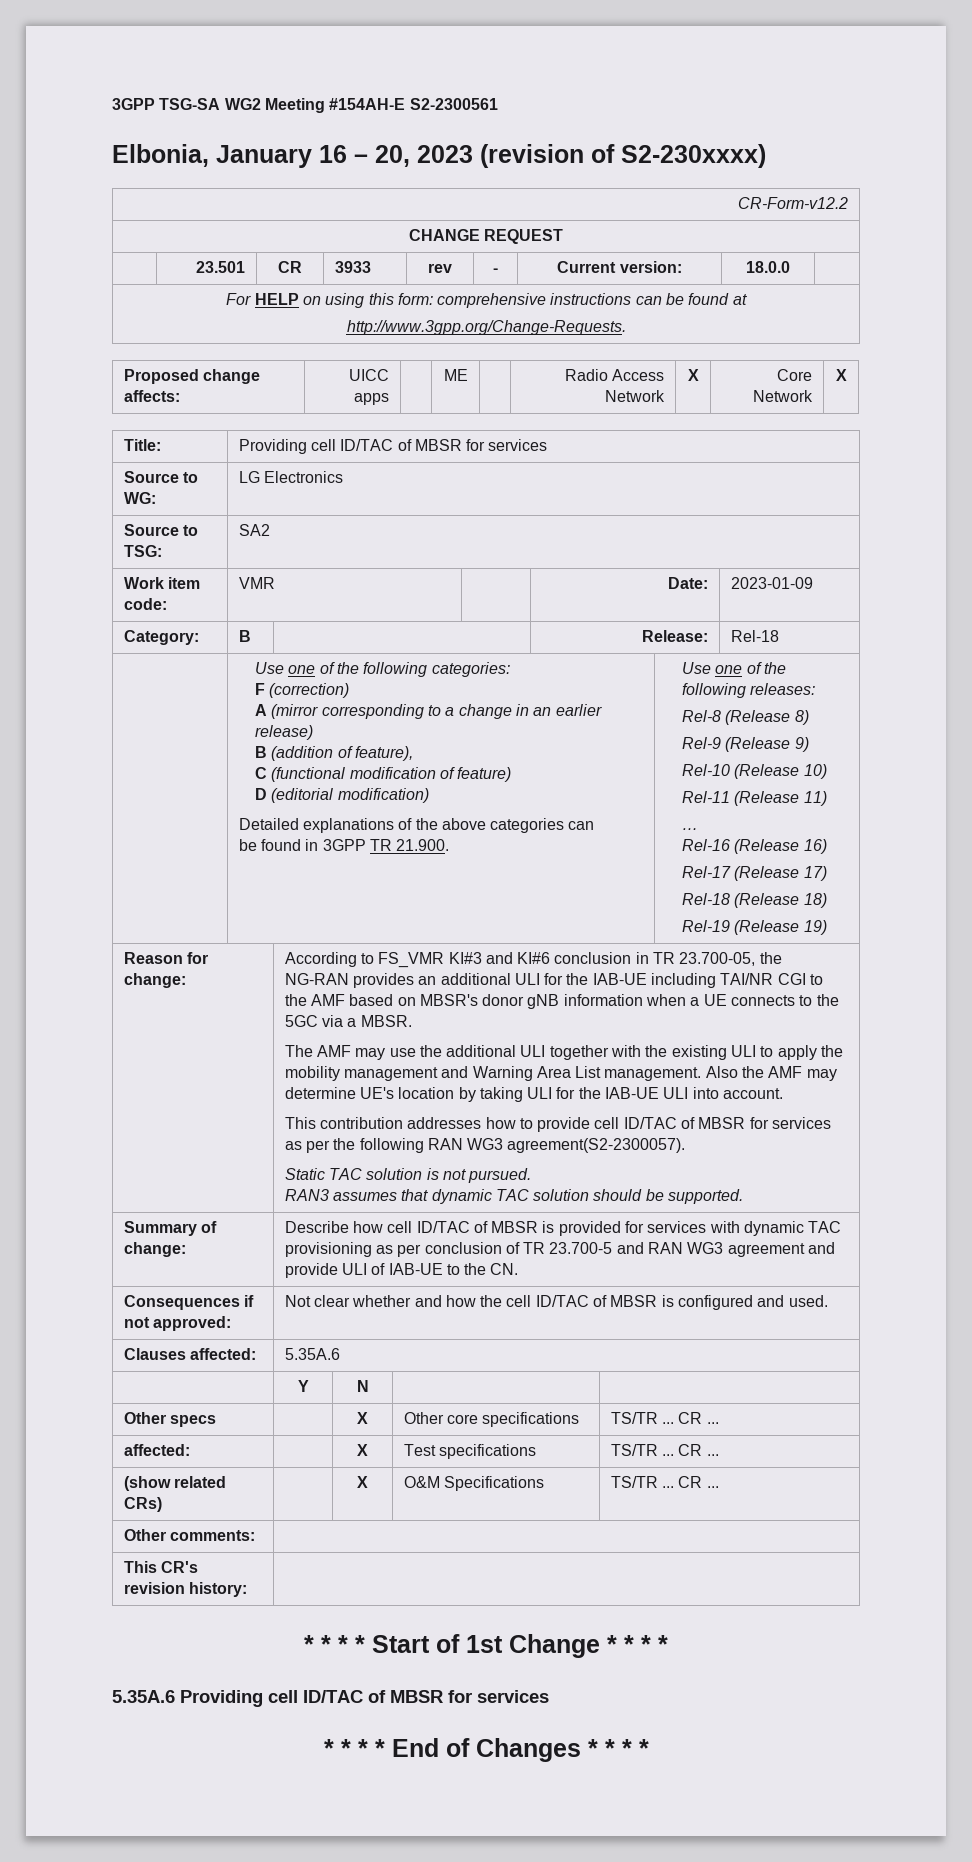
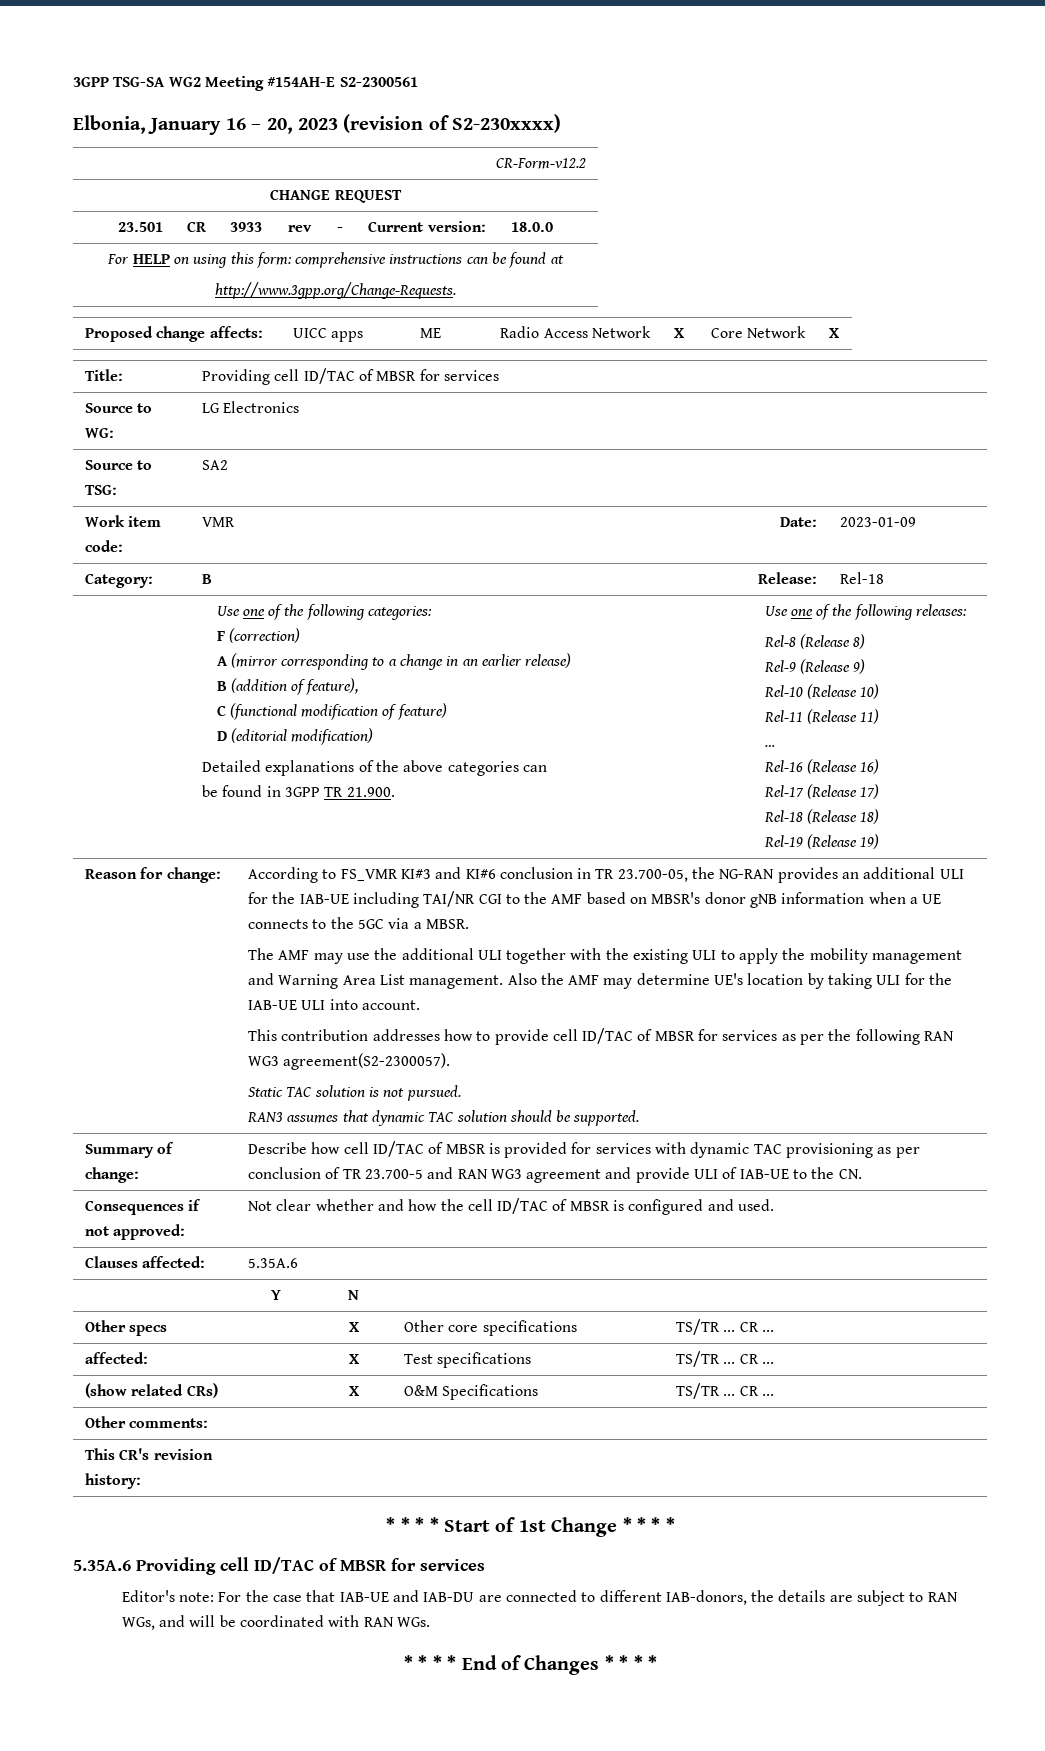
+ Editor's note: For the case that IAB-UE and IAB-DU are connected to different IAB-donors, the details are subject to RAN WGs, and will be coordinated with RAN WGs.

